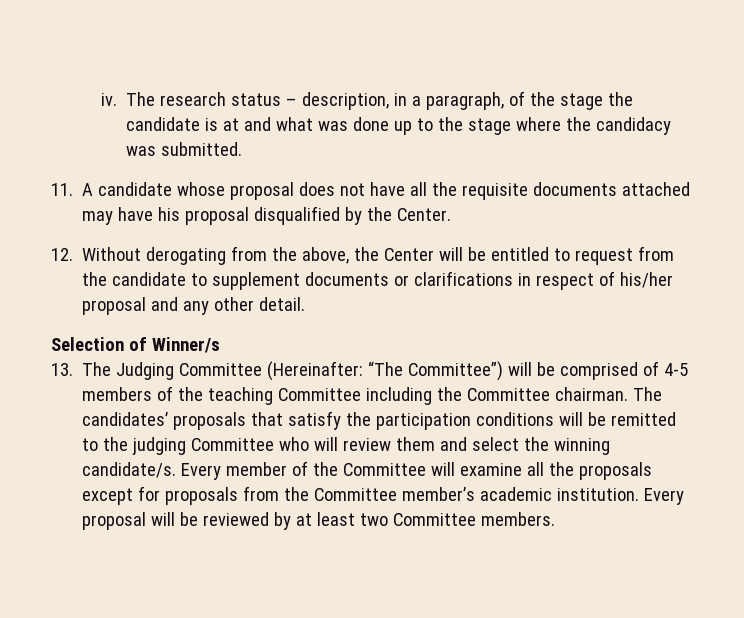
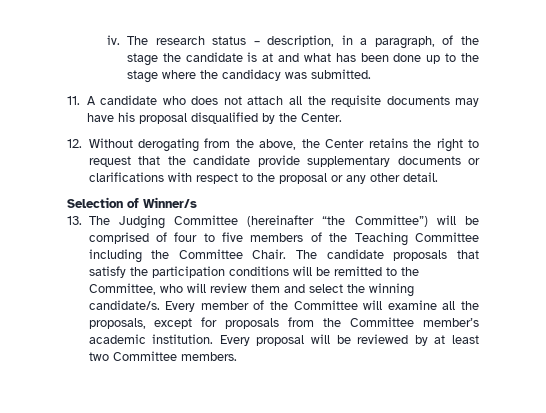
- The research status – description, in a paragraph, of the stage the candidate is at and what was done up to the stage where the candidacy was submitted.
+ The research status – description, in a paragraph, of the stage the candidate is at and what has been done up to the stage where the candidacy was submitted.
- 11. A candidate whose proposal does not have all the requisite documents attached may have his proposal disqualified by the Center.
+ 11. A candidate who does not attach all the requisite documents may have his proposal disqualified by the Center.
- 12. Without derogating from the above, the Center will be entitled to request from the candidate to supplement documents or clarifications in respect of his/her proposal and any other detail.
+ 12. Without derogating from the above, the Center retains the right to request that the candidate provide supplementary documents or clarifications with respect to the proposal or any other detail.
- 13. The Judging Committee (Hereinafter: “The Committee”) will be comprised of 4-5 members of the teaching Committee including the Committee chairman. The candidates’ proposals that satisfy the participation conditions will be remitted to the judging Committee who will review them and select the winning candidate/s.
+ 13. The Judging Committee (hereinafter “the Committee”) will be comprised of four to five members of the Teaching Committee including the Committee Chair. The candidate proposals that satisfy the participation conditions will be remitted to the Committee, who will review them and select the winning candidate/s.
- Every member of the Committee will examine all the proposals except for proposals from the Committee member’s academic institution.
+ Every member of the Committee will examine all the proposals, except for proposals from the Committee member’s academic institution.

